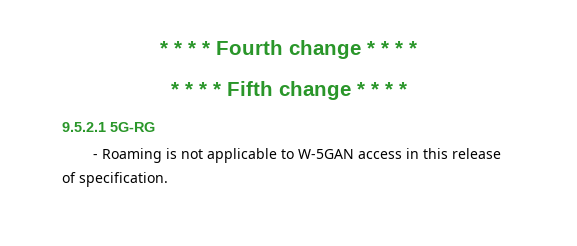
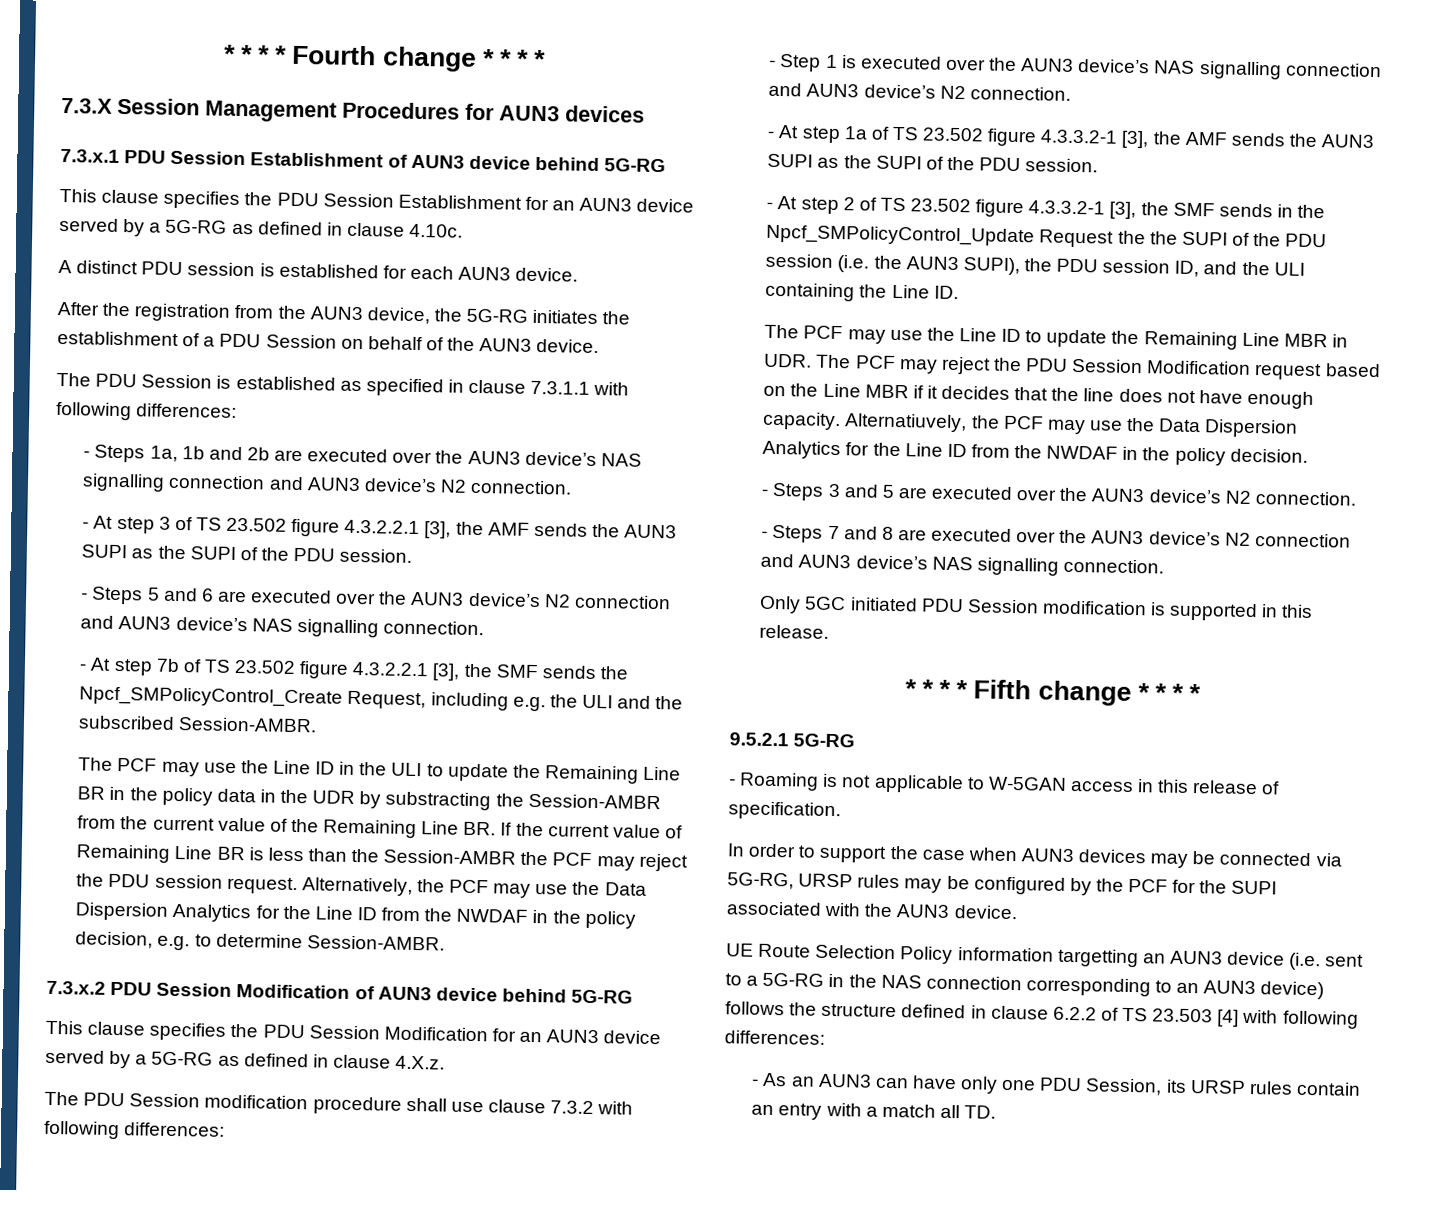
+ 7.3.X Session Management Procedures for AUN3 devices
+ 7.3.x.1 PDU Session Establishment of AUN3 device behind 5G-RG
+ This clause specifies the PDU Session Establishment for an AUN3 device served by a 5G-RG as defined in clause 4.10c.
+ A distinct PDU session is established for each AUN3 device.
+ After the registration from the AUN3 device, the 5G-RG initiates the establishment of a PDU Session on behalf of the AUN3 device.
+ The PDU Session is established as specified in clause 7.3.1.1 with following differences:
+ - Steps 1a, 1b and 2b are executed over the AUN3 device’s NAS signalling connection and AUN3 device’s N2 connection.
+ - At step 3 of TS 23.502 figure 4.3.2.2.1 [3], the AMF sends the AUN3 SUPI as the SUPI of the PDU session.
+ - Steps 5 and 6 are executed over the AUN3 device’s N2 connection and AUN3 device’s NAS signalling connection.
+ - At step 7b of TS 23.502 figure 4.3.2.2.1 [3], the SMF sends the Npcf_SMPolicyControl_Create Request, including e.g. the ULI and the subscribed Session-AMBR.
+ The PCF may use the Line ID in the ULI to update the Remaining Line BR in the policy data in the UDR by substracting the Session-AMBR from the current value of the Remaining Line BR. If the current value of Remaining Line BR is less than the Session-AMBR the PCF may reject the PDU session request. Alternatively, the PCF may use the Data Dispersion Analytics for the Line ID from the NWDAF in the policy decision, e.g. to determine Session-AMBR.
+ 7.3.x.2 PDU Session Modification of AUN3 device behind 5G-RG
+ This clause specifies the PDU Session Modification for an AUN3 device served by a 5G-RG as defined in clause 4.X.z.
+ The PDU Session modification procedure shall use clause 7.3.2 with following differences:
+ - Step 1 is executed over the AUN3 device’s NAS signalling connection and AUN3 device’s N2 connection.
+ - At step 1a of TS 23.502 figure 4.3.3.2-1 [3], the AMF sends the AUN3 SUPI as the SUPI of the PDU session.
+ - At step 2 of TS 23.502 figure 4.3.3.2-1 [3], the SMF sends in the Npcf_SMPolicyControl_Update Request the the SUPI of the PDU session (i.e. the AUN3 SUPI), the PDU session ID, and the ULI containing the Line ID.
+ The PCF may use the Line ID to update the Remaining Line MBR in UDR. The PCF may reject the PDU Session Modification request based on the Line MBR if it decides that the line does not have enough capacity. Alternatiuvely, the PCF may use the Data Dispersion Analytics for the Line ID from the NWDAF in the policy decision.
+ - Steps 3 and 5 are executed over the AUN3 device’s N2 connection.
+ - Steps 7 and 8 are executed over the AUN3 device’s N2 connection and AUN3 device’s NAS signalling connection.
+ Only 5GC initiated PDU Session modification is supported in this release.
+ In order to support the case when AUN3 devices may be connected via 5G-RG, URSP rules may be configured by the PCF for the SUPI associated with the AUN3 device.
+ UE Route Selection Policy information targetting an AUN3 device (i.e. sent to a 5G-RG in the NAS connection corresponding to an AUN3 device) follows the structure defined in clause 6.2.2 of TS 23.503 [4] with following differences:
+ - As an AUN3 can have only one PDU Session, its URSP rules contain an entry with a match all TD.

